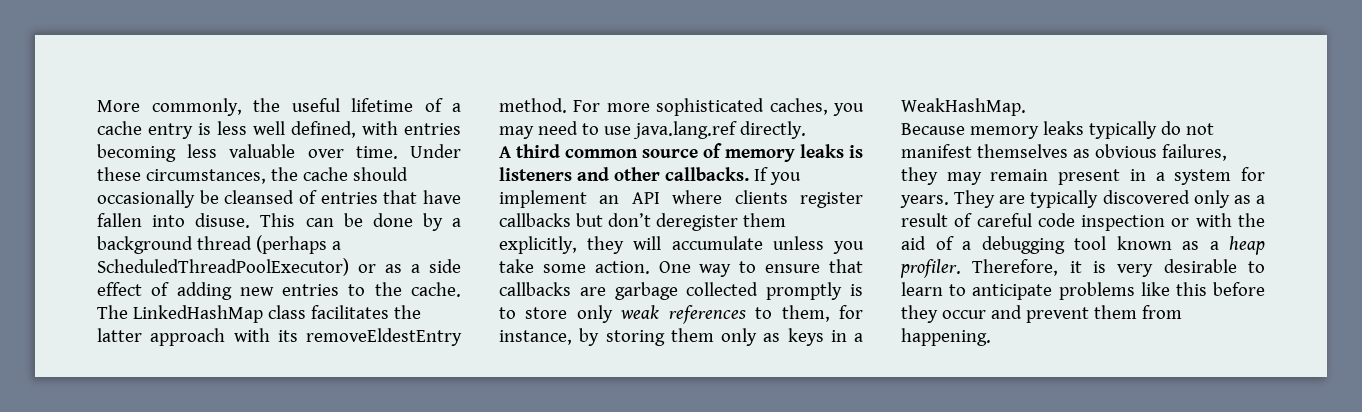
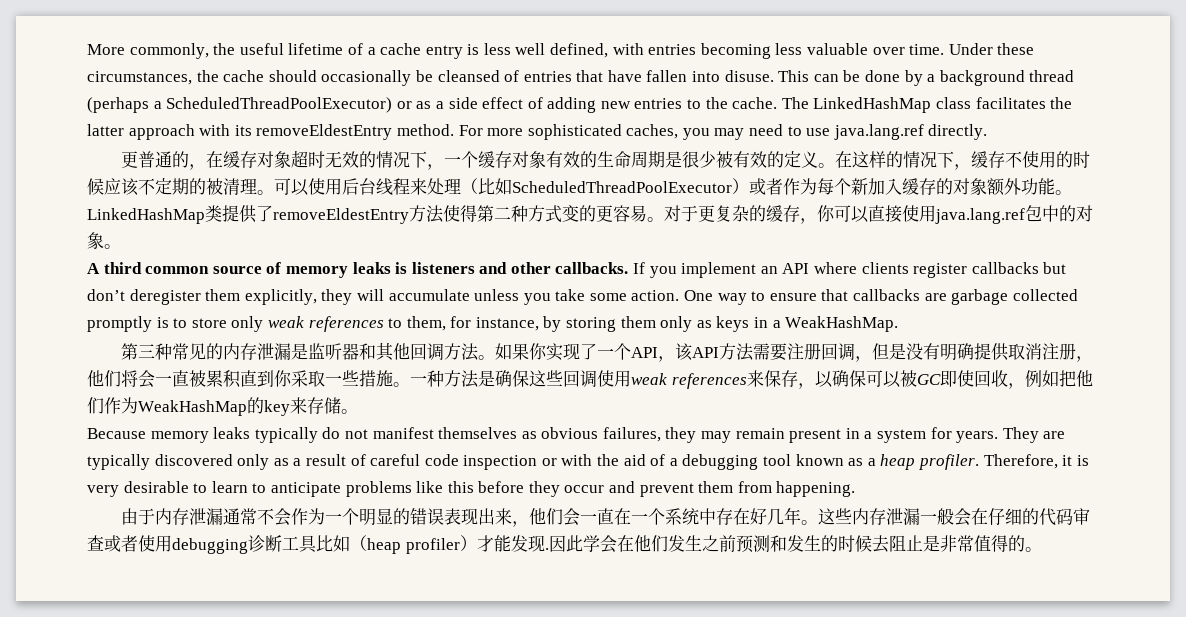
+ 更普通的，在缓存对象超时无效的情况下，一个缓存对象有效的生命周期是很少被有效的定义。在这样的情况下，缓存不使用的时候应该不定期的被清理。可以使用后台线程来处理（比如ScheduledThreadPoolExecutor）或者作为每个新加入缓存的对象额外功能。LinkedHashMap类提供了removeEldestEntry方法使得第二种方式变的更容易。对于更复杂的缓存，你可以直接使用java.lang.ref包中的对象。
+ 第三种常见的内存泄漏是监听器和其他回调方法。如果你实现了一个API，该API方法需要注册回调，但是没有明确提供取消注册，他们将会一直被累积直到你采取一些措施。一种方法是确保这些回调使用weak references来保存，以确保可以被GC即使回收，例如把他们作为WeakHashMap的key来存储。
+ 由于内存泄漏通常不会作为一个明显的错误表现出来，他们会一直在一个系统中存在好几年。这些内存泄漏一般会在仔细的代码审查或者使用debugging诊断工具比如（heap profiler）才能发现.因此学会在他们发生之前预测和发生的时候去阻止是非常值得的。

